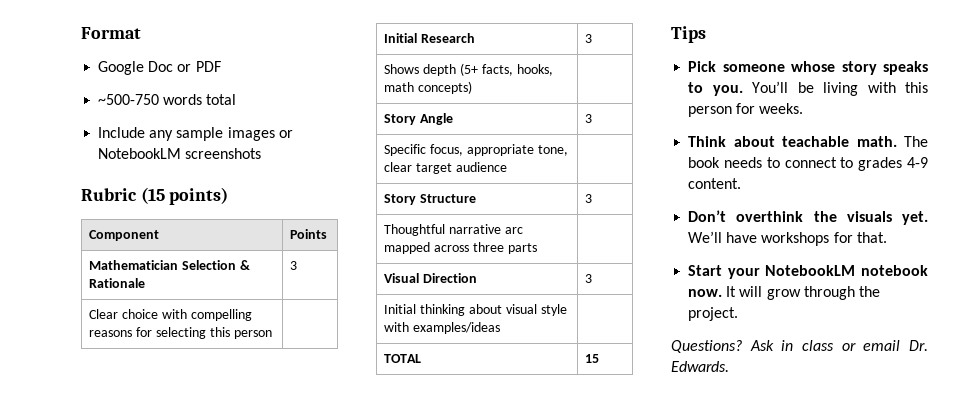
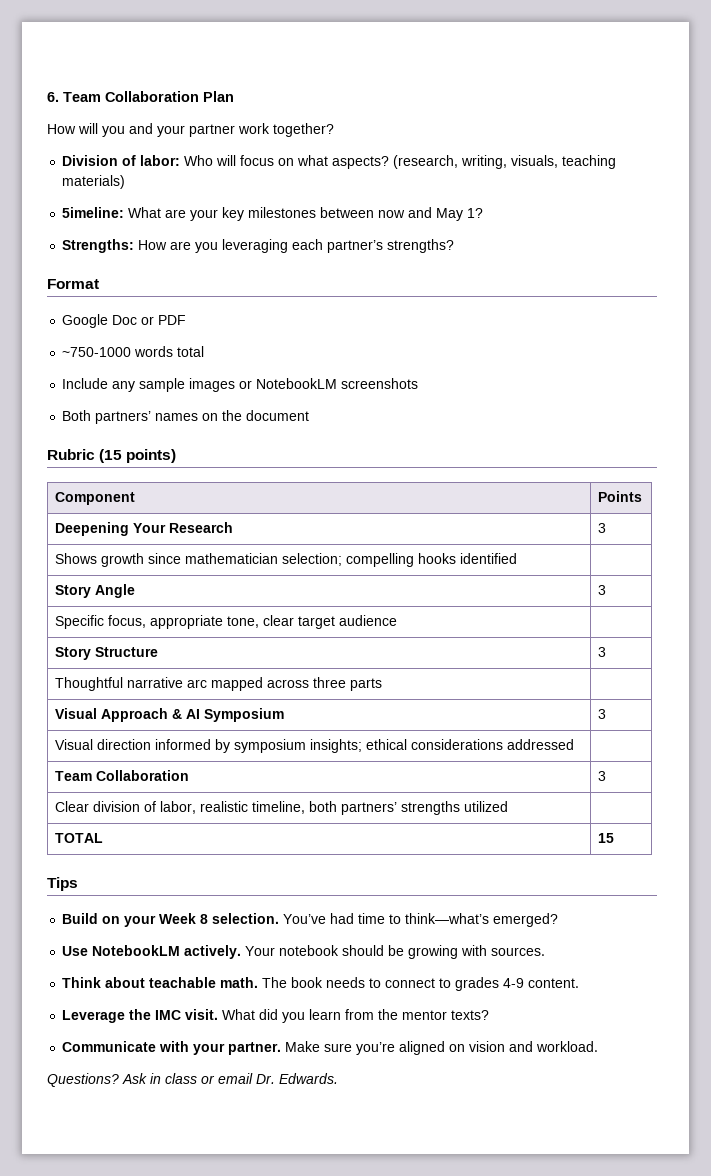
+ 6. Team Collaboration Plan
+ How will you and your partner work together?
+ Division of labor: Who will focus on what aspects? (research, writing, visuals, teaching materials)
+ 5imeline: What are your key milestones between now and May 1?
+ Strengths: How are you leveraging each partner’s strengths?
- ~500-750 words total
+ ~750-1000 words total
+ Both partners’ names on the document
- Mathematician Selection & Rationale | 3
- Clear choice with compelling reasons for selecting this person |
- Initial Research | 3
- Shows depth (5+ facts, hooks, math concepts) |
+ Deepening Your Research | 3
+ Shows growth since mathematician selection; compelling hooks identified |
- Visual Direction | 3
- Initial thinking about visual style with examples/ideas |
+ Visual Approach & AI Symposium | 3
+ Visual direction informed by symposium insights; ethical considerations addressed |
+ Team Collaboration | 3
+ Clear division of labor, realistic timeline, both partners’ strengths utilized |
  TOTAL | 15
  Tips
- Pick someone whose story speaks to you. You’ll be living with this person for weeks.
+ Build on your Week 8 selection. You’ve had time to think—what’s emerged?
+ Use NotebookLM actively. Your notebook should be growing with sources.
- Don’t overthink the visuals yet. We’ll have workshops for that.
- Start your NotebookLM notebook now. It will grow through the project.
+ Leverage the IMC visit. What did you learn from the mentor texts?
+ Communicate with your partner. Make sure you’re aligned on vision and workload.

